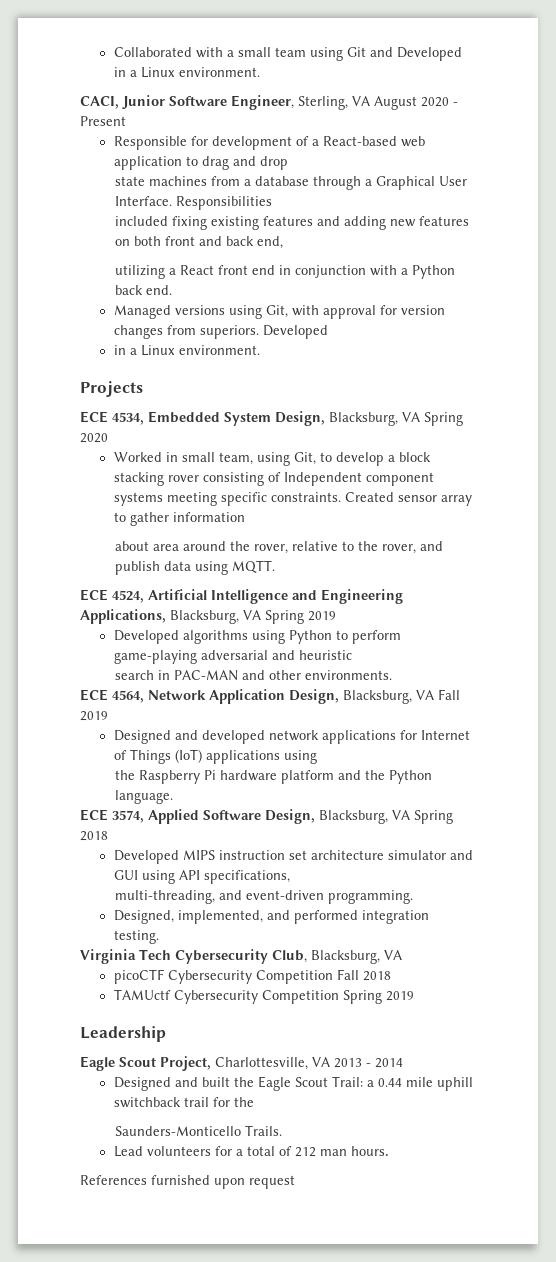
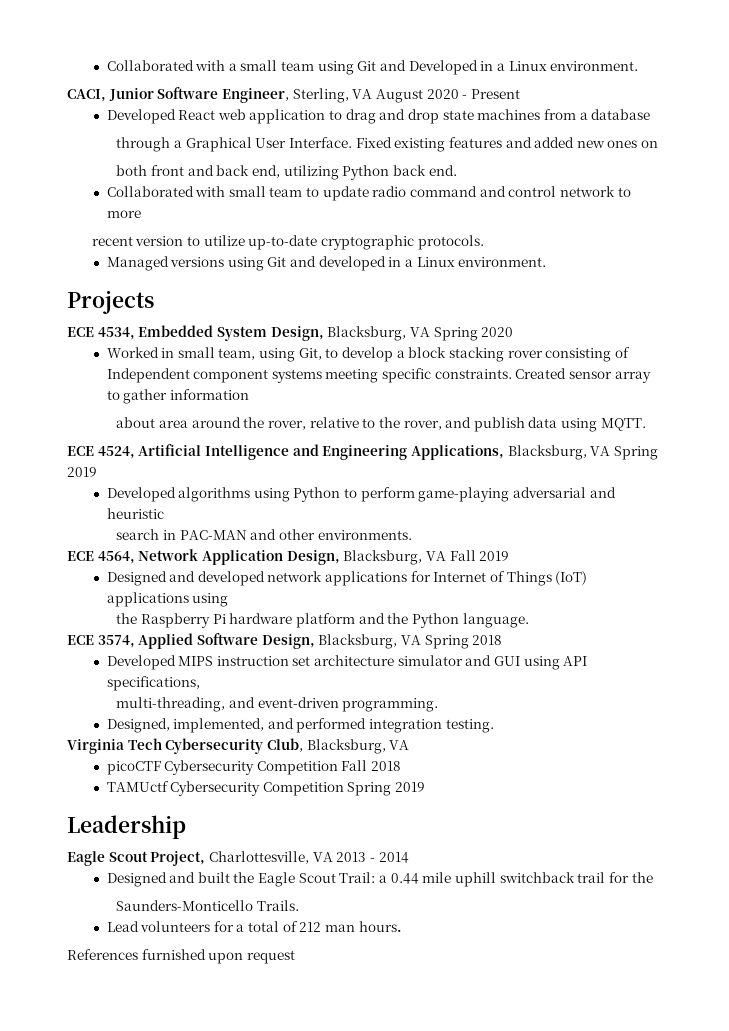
- Responsible for development of a React-based web application to drag and drop
- state machines from a database through a Graphical User Interface.
+ Developed React web application to drag and drop state machines from a database
+ through a Graphical User Interface.
- Responsibilities
- included fixing existing features and adding new features on both front and back end,
- utilizing a React front end in conjunction with a Python back end.
- Managed versions using Git, with approval for version changes from superiors. Developed
- in a Linux environment.
+ Fixed existing features and added new ones on
+ both front and back end, utilizing Python back end.
+ Collaborated with small team to update radio command and control network to more
+ recent version to utilize up-to-date cryptographic protocols.
+ Managed versions using Git and developed in a Linux environment.

